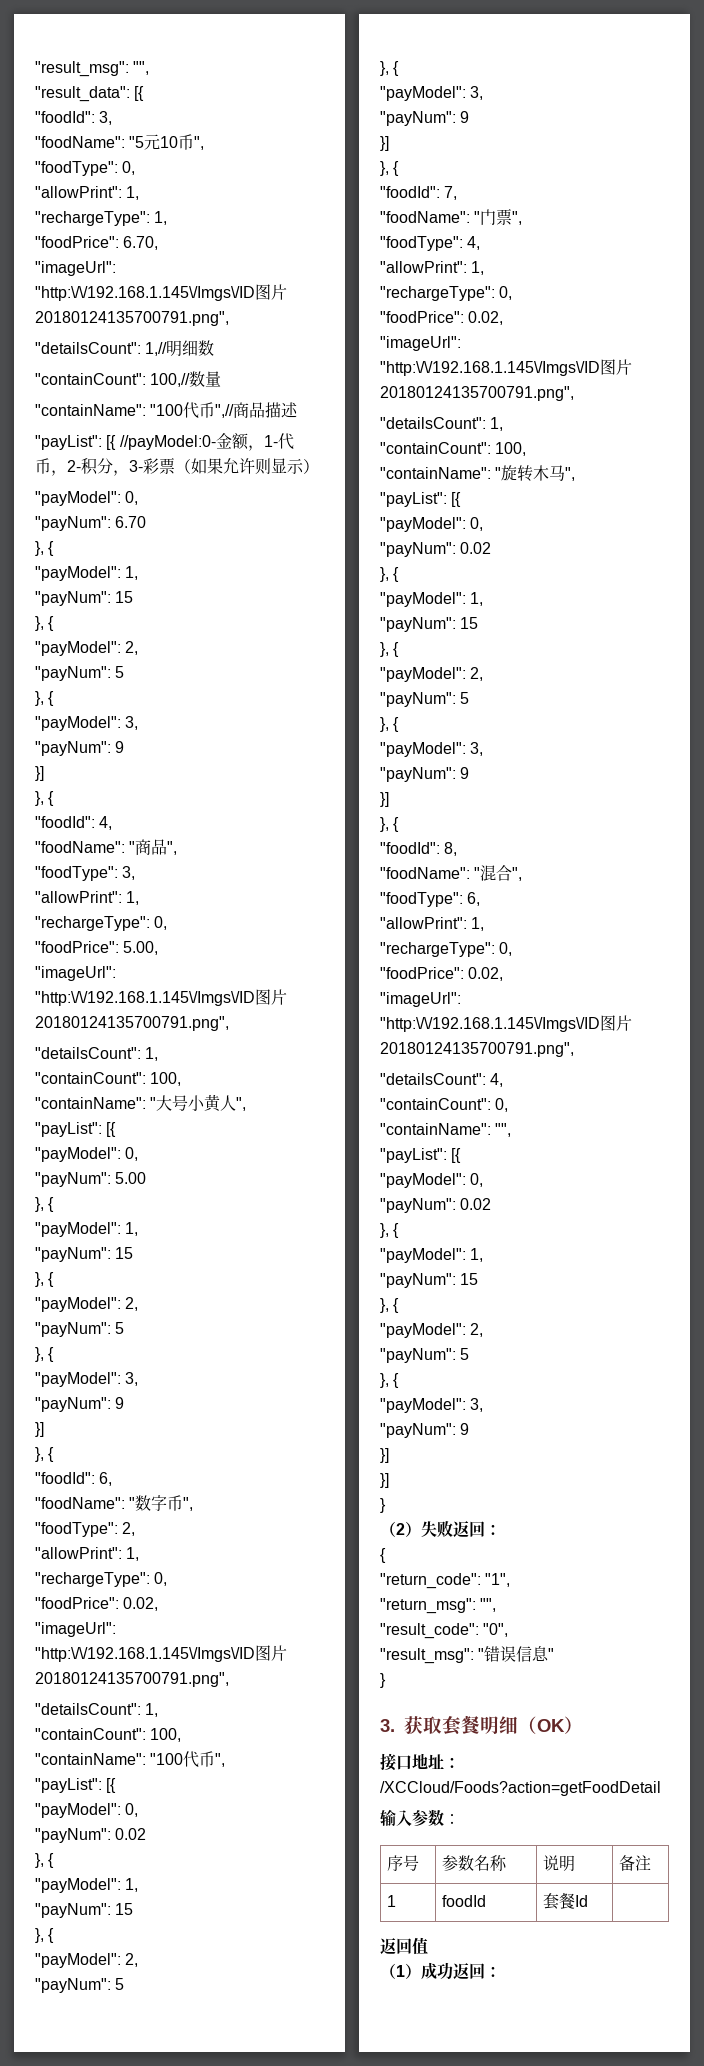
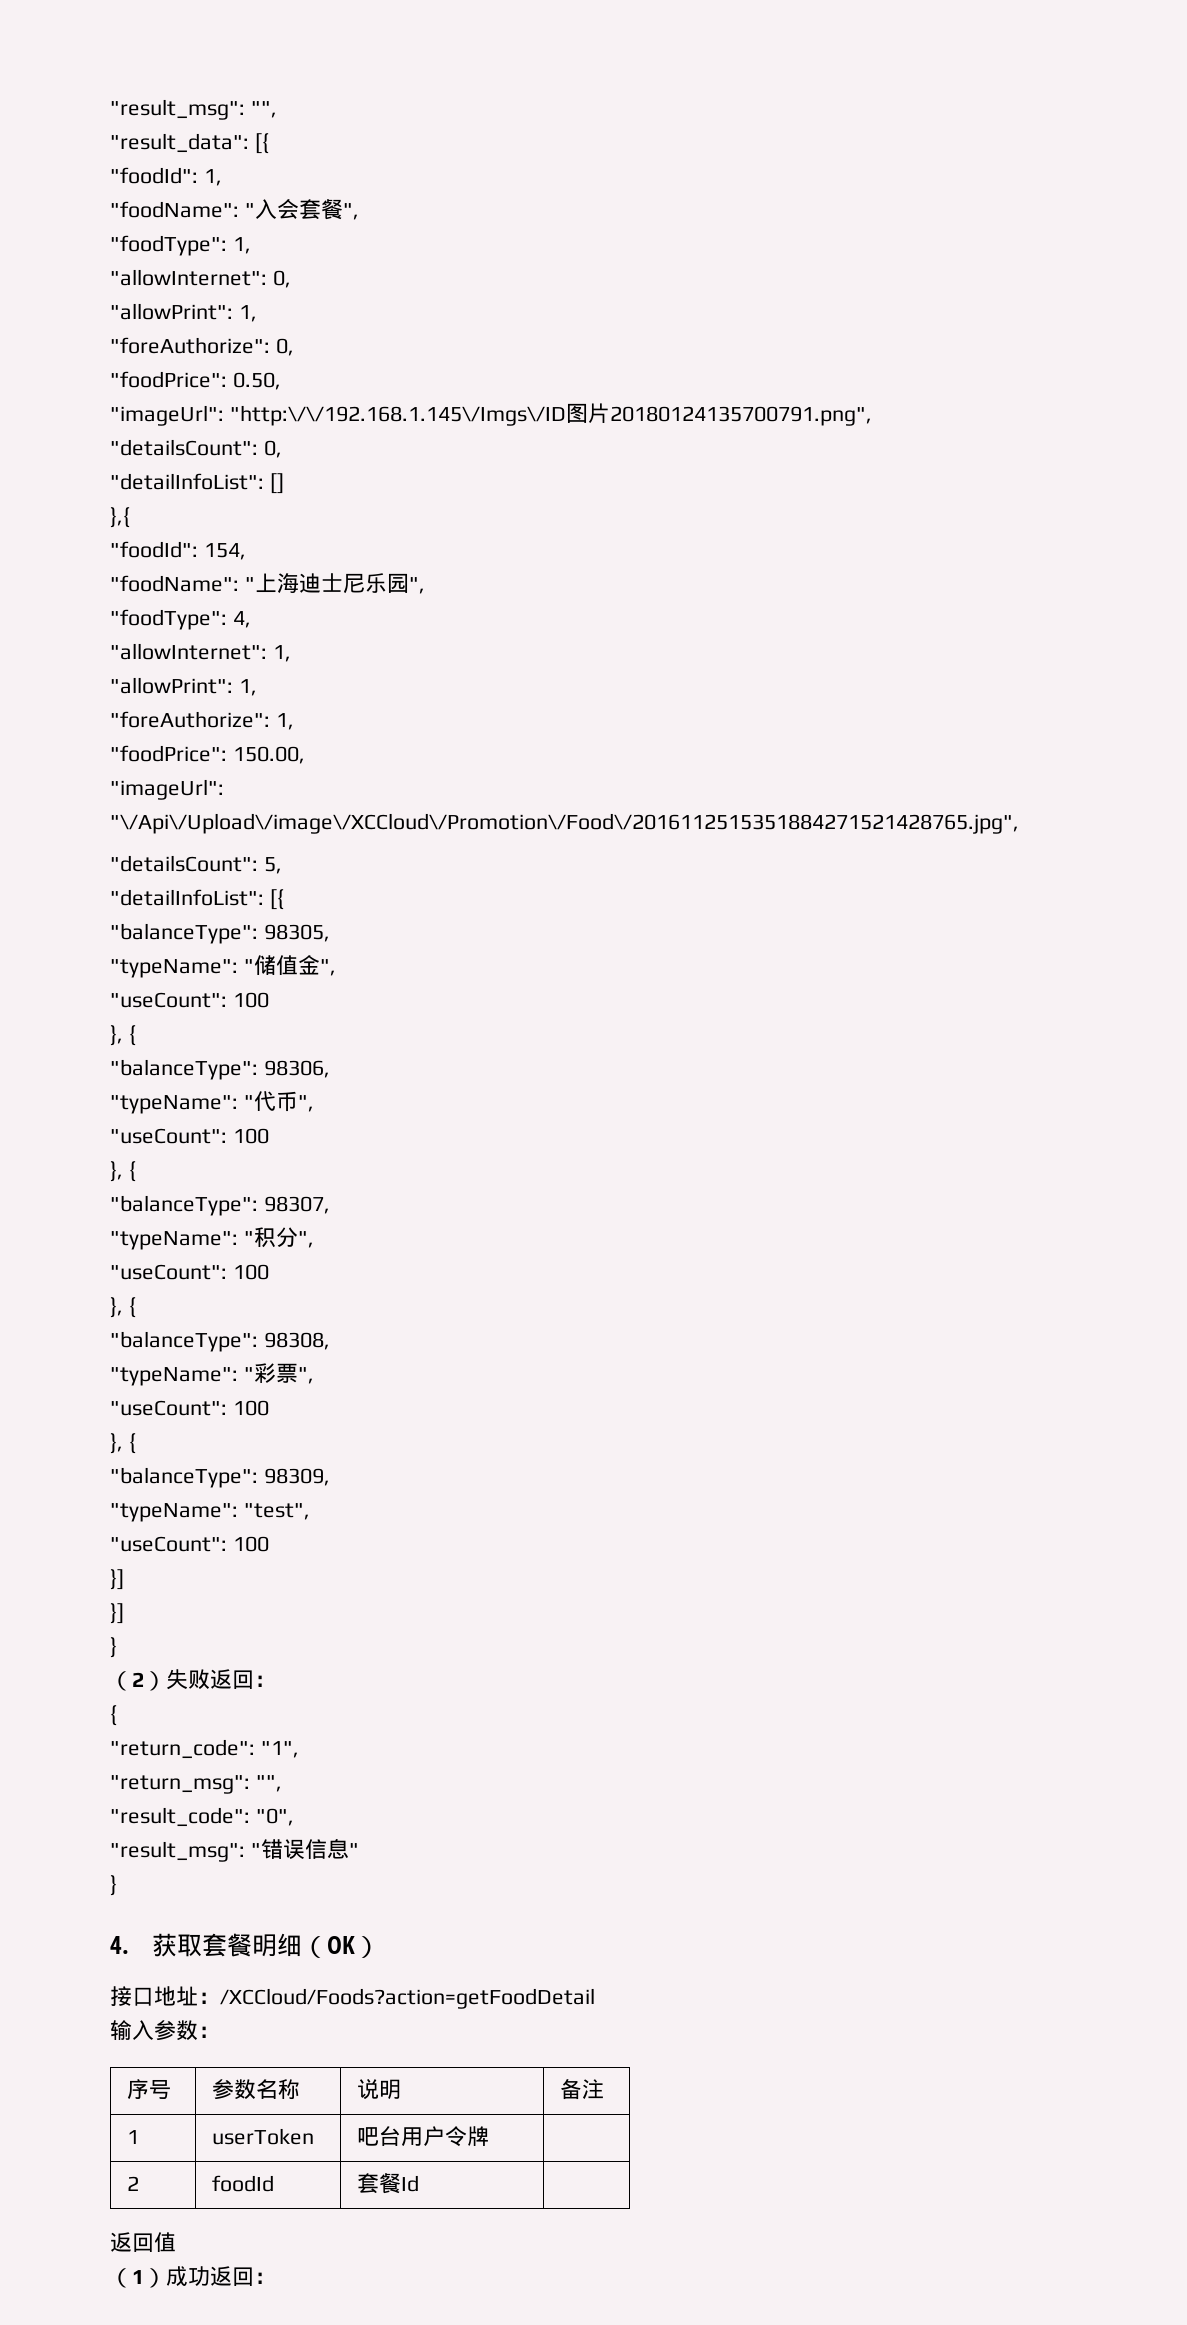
- "foodId": 3,
- "foodName": "5元10币",
- "foodType": 0,
+ "foodId": 1,
+ "foodName": "入会套餐",
+ "foodType": 1,
+ "allowInternet": 0,
- "rechargeType": 1,
- "foodPrice": 6.70,
+ "foreAuthorize": 0,
+ "foodPrice": 0.50,
  "imageUrl": "http:\/\/192.168.1.145\/Imgs\/ID图片20180124135700791.png",
- "detailsCount": 1,//明细数
- "containCount": 100,//数量
- "containName": "100代币",//商品描述
- "payList": [{ //payModel:0-金额，1-代币，2-积分，3-彩票（如果允许则显示）
- "payModel": 0,
- "payNum": 6.70
- }, {
- "payModel": 1,
- "payNum": 15
- }, {
- "payModel": 2,
- "payNum": 5
- }, {
- "payModel": 3,
- "payNum": 9
- }]
- }, {
- "foodId": 4,
- "foodName": "商品",
- "foodType": 3,
- "allowPrint": 1,
- "rechargeType": 0,
- "foodPrice": 5.00,
- "imageUrl": "http:\/\/192.168.1.145\/Imgs\/ID图片20180124135700791.png",
- "detailsCount": 1,
- "containCount": 100,
- "containName": "大号小黄人",
- "payList": [{
- "payModel": 0,
- "payNum": 5.00
- }, {
- "payModel": 1,
- "payNum": 15
- }, {
- "payModel": 2,
- "payNum": 5
- }, {
- "payModel": 3,
- "payNum": 9
- }]
- }, {
- "foodId": 6,
- "foodName": "数字币",
- "foodType": 2,
- "allowPrint": 1,
- "rechargeType": 0,
- "foodPrice": 0.02,
- "imageUrl": "http:\/\/192.168.1.145\/Imgs\/ID图片20180124135700791.png",
- "detailsCount": 1,
- "containCount": 100,
- "containName": "100代币",
- "payList": [{
- "payModel": 0,
- "payNum": 0.02
- }, {
- "payModel": 1,
- "payNum": 15
- }, {
- "payModel": 2,
- "payNum": 5
- }, {
- "payModel": 3,
- "payNum": 9
- }]
- }, {
- "foodId": 7,
- "foodName": "门票",
+ "detailsCount": 0,
+ "detailInfoList": []
+ },{
+ "foodId": 154,
+ "foodName": "上海迪士尼乐园",
  "foodType": 4,
+ "allowInternet": 1,
  "allowPrint": 1,
- "rechargeType": 0,
- "foodPrice": 0.02,
- "imageUrl": "http:\/\/192.168.1.145\/Imgs\/ID图片20180124135700791.png",
- "detailsCount": 1,
- "containCount": 100,
- "containName": "旋转木马",
- "payList": [{
- "payModel": 0,
- "payNum": 0.02
+ "foreAuthorize": 1,
+ "foodPrice": 150.00,
+ "imageUrl": "\/Api\/Upload\/image\/XCCloud\/Promotion\/Food\/2016112515351884271521428765.jpg",
+ "detailsCount": 5,
+ "detailInfoList": [{
+ "balanceType": 98305,
+ "typeName": "储值金",
+ "useCount": 100
  }, {
- "payModel": 1,
- "payNum": 15
+ "balanceType": 98306,
+ "typeName": "代币",
+ "useCount": 100
  }, {
- "payModel": 2,
- "payNum": 5
+ "balanceType": 98307,
+ "typeName": "积分",
+ "useCount": 100
  }, {
- "payModel": 3,
- "payNum": 9
- }]
+ "balanceType": 98308,
+ "typeName": "彩票",
+ "useCount": 100
  }, {
- "foodId": 8,
- "foodName": "混合",
- "foodType": 6,
- "allowPrint": 1,
- "rechargeType": 0,
- "foodPrice": 0.02,
- "imageUrl": "http:\/\/192.168.1.145\/Imgs\/ID图片20180124135700791.png",
- "detailsCount": 4,
- "containCount": 0,
- "containName": "",
- "payList": [{
- "payModel": 0,
- "payNum": 0.02
- }, {
- "payModel": 1,
- "payNum": 15
- }, {
- "payModel": 2,
- "payNum": 5
- }, {
- "payModel": 3,
- "payNum": 9
+ "balanceType": 98309,
+ "typeName": "test",
+ "useCount": 100
- 3.获取套餐明细（OK）
+ 4.获取套餐明细（OK）
- 1 | foodId | 套餐Id |
+ 1 | userToken | 吧台用户令牌 |
+ 2 | foodId | 套餐Id |

